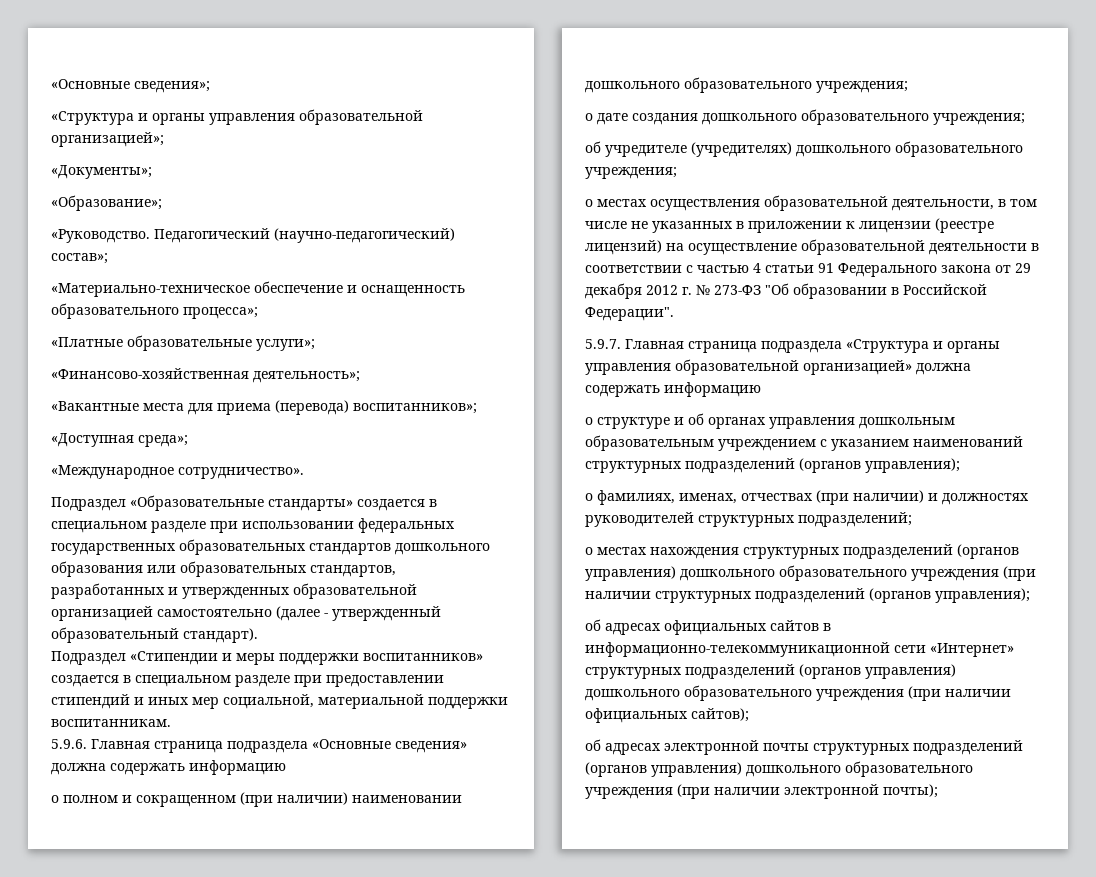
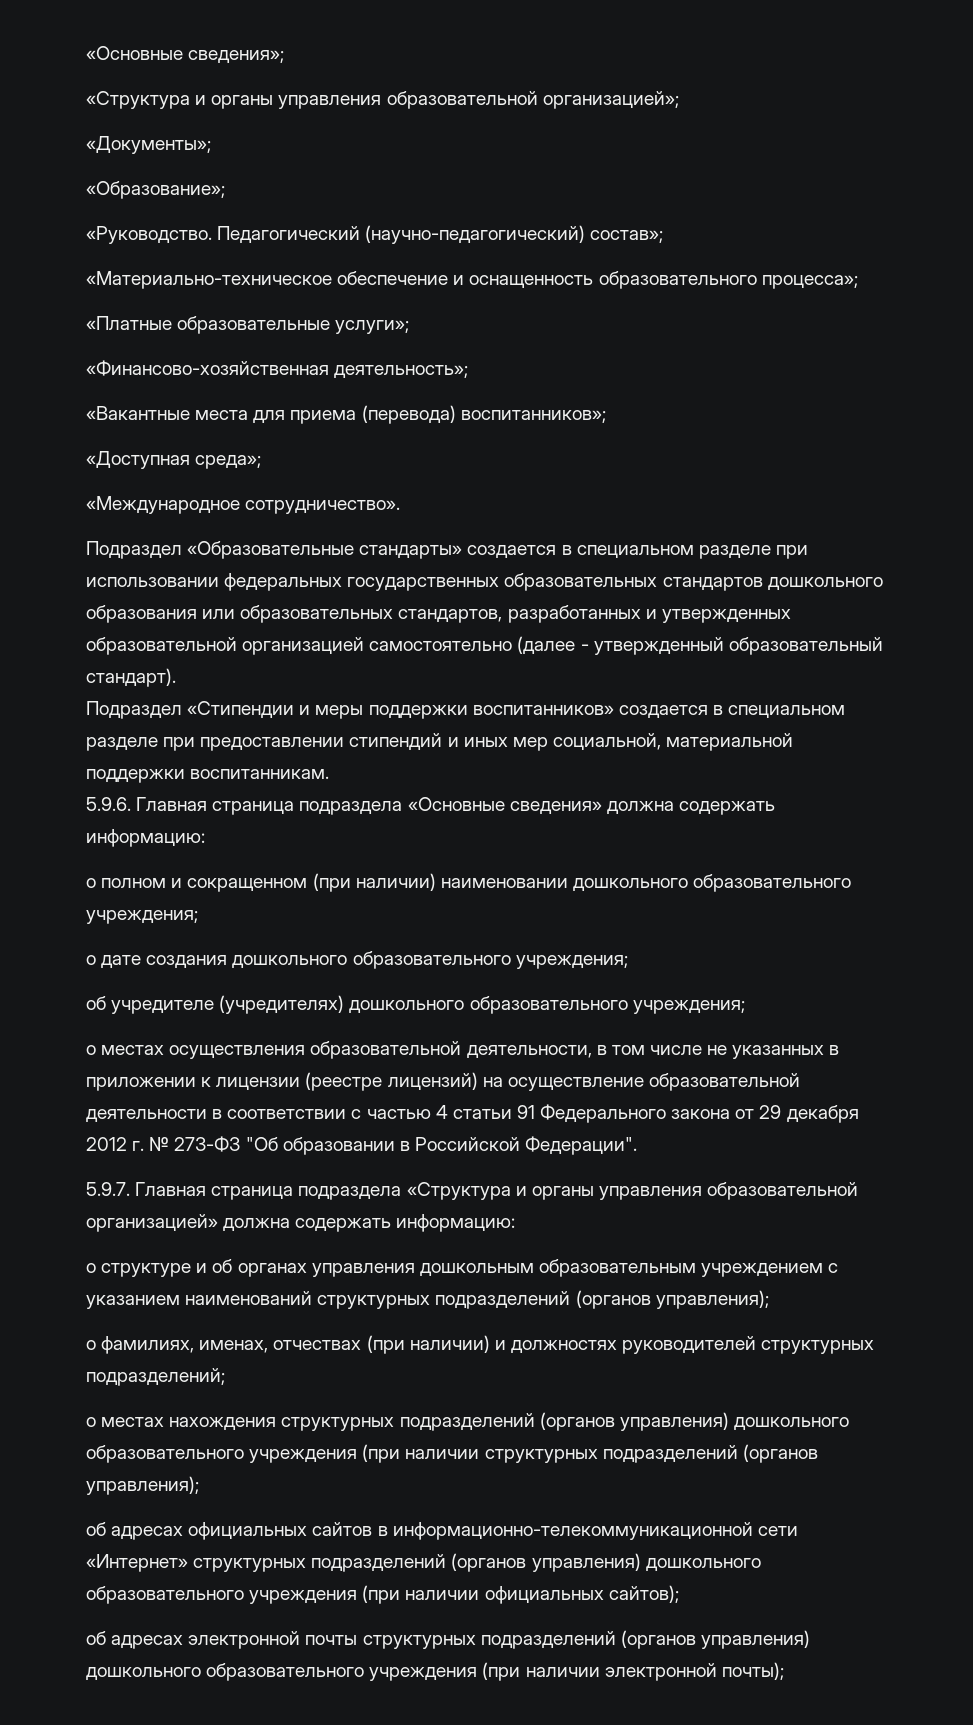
- 5.9.6. Главная страница подраздела «Основные сведения» должна содержать информацию
+ 5.9.6. Главная страница подраздела «Основные сведения» должна содержать информацию:
- 5.9.7. Главная страница подраздела «Структура и органы управления образовательной организацией» должна содержать информацию
+ 5.9.7. Главная страница подраздела «Структура и органы управления образовательной организацией» должна содержать информацию:

